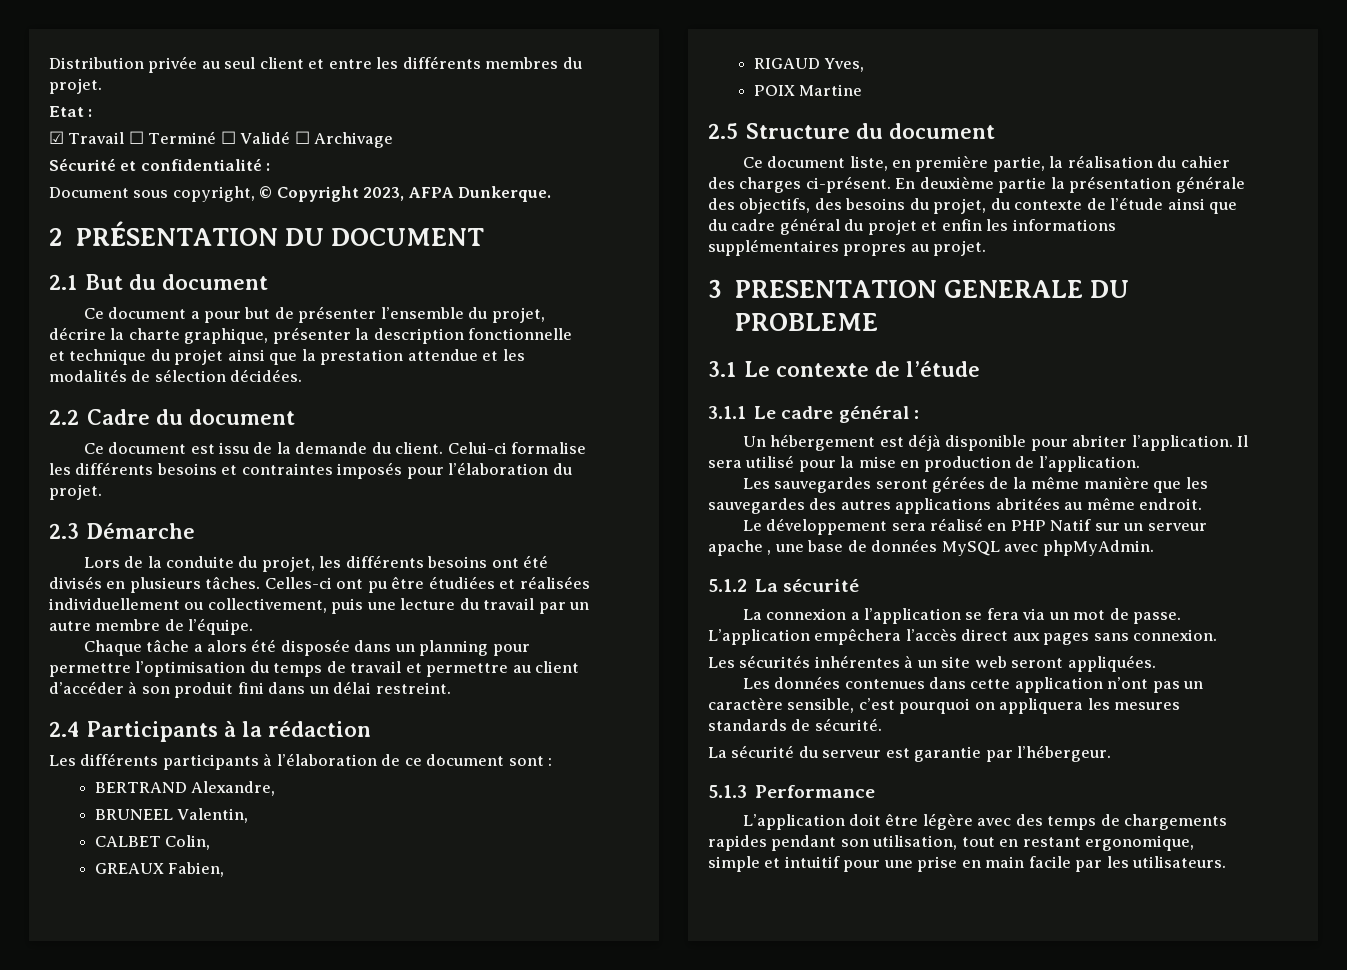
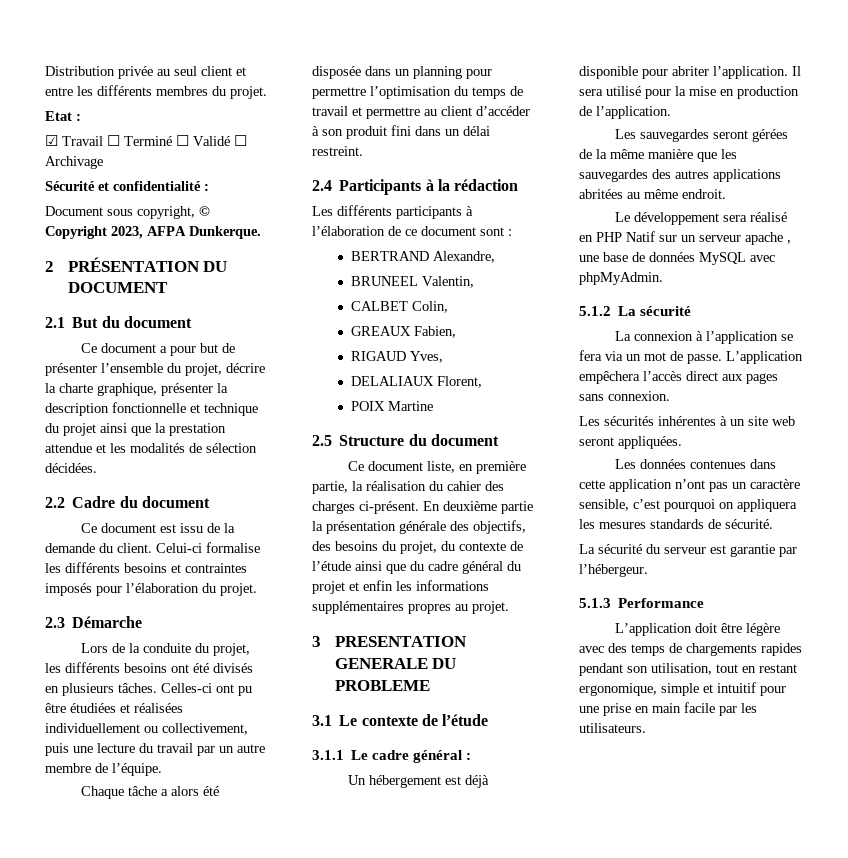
+ DELALIAUX Florent,
- La connexion a l’application se fera via un mot de passe.
+ La connexion à l’application se fera via un mot de passe.

